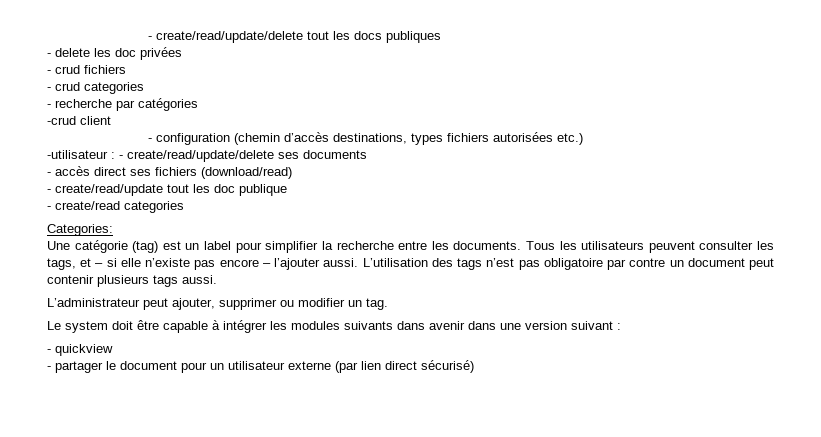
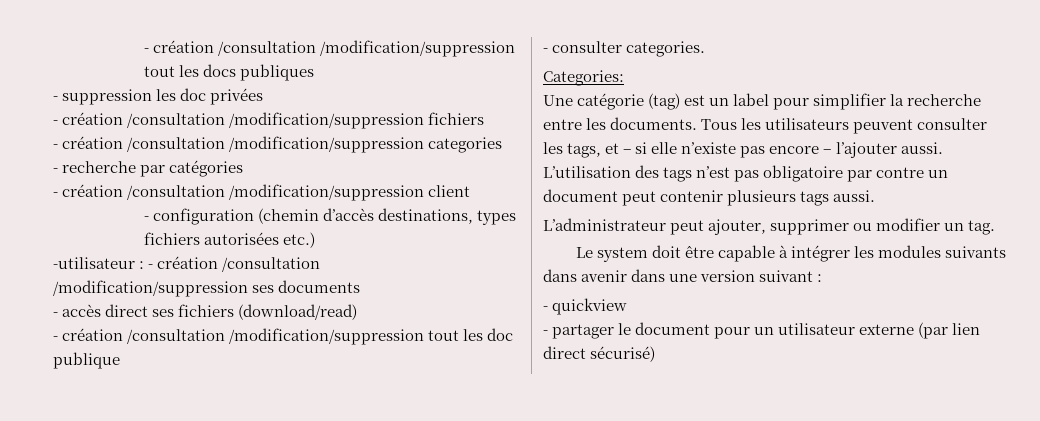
- - create/read/update/delete tout les docs publiques
+ - création /consultation /modification/suppression tout les docs publiques
- - delete les doc privées
+ - suppression les doc privées
- - crud fichiers
+ - création /consultation /modification/suppression fichiers
- - crud categories
+ - création /consultation /modification/suppression categories
- -crud client
+ - création /consultation /modification/suppression client
- -utilisateur : - create/read/update/delete ses documents
+ -utilisateur : - création /consultation /modification/suppression ses documents
- - create/read/update tout les doc publique
+ - création /consultation /modification/suppression tout les doc publique
- - create/read categories
+ - consulter categories.

